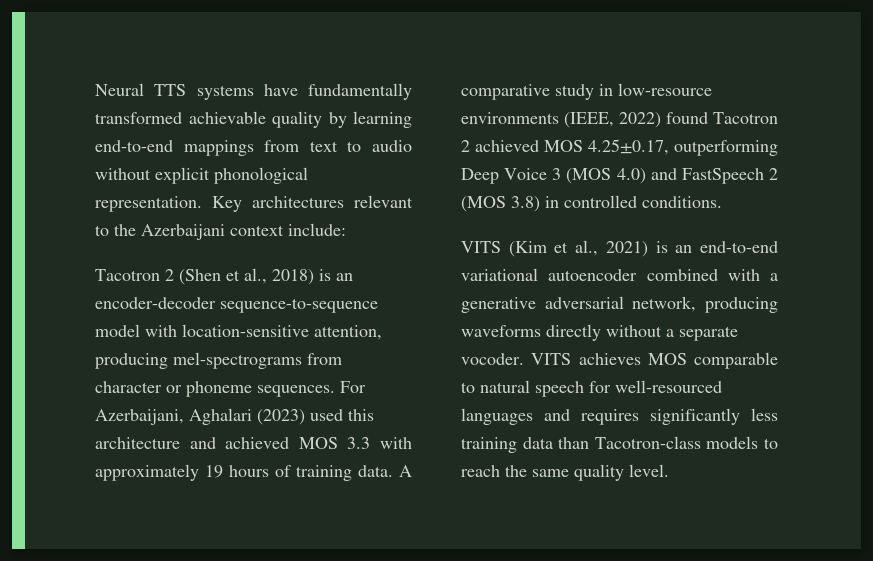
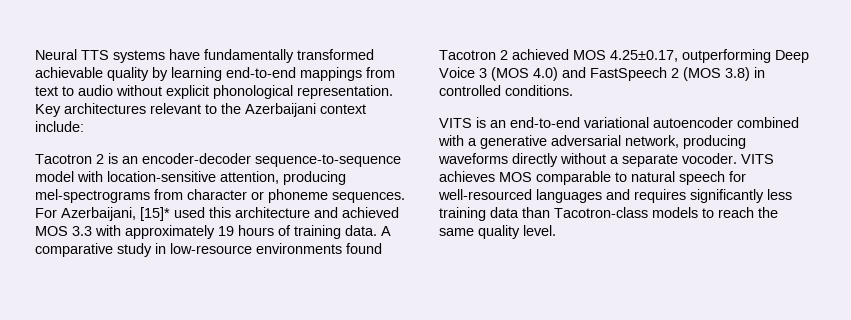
- Tacotron 2 (Shen et al., 2018) is an encoder-decoder sequence-to-sequence model with location-sensitive attention, producing mel-spectrograms from character or phoneme sequences.
+ Tacotron 2 is an encoder-decoder sequence-to-sequence model with location-sensitive attention, producing mel-spectrograms from character or phoneme sequences.
- For Azerbaijani, Aghalari (2023) used this architecture and achieved MOS 3.3 with approximately 19 hours of training data.
+ For Azerbaijani, [15]* used this architecture and achieved MOS 3.3 with approximately 19 hours of training data.
- A comparative study in low-resource environments (IEEE, 2022) found Tacotron 2 achieved MOS 4.25±0.17, outperforming Deep Voice 3 (MOS 4.0) and FastSpeech 2 (MOS 3.8) in controlled conditions.
+ A comparative study in low-resource environments found Tacotron 2 achieved MOS 4.25±0.17, outperforming Deep Voice 3 (MOS 4.0) and FastSpeech 2 (MOS 3.8) in controlled conditions.
- VITS (Kim et al., 2021) is an end-to-end variational autoencoder combined with a generative adversarial network, producing waveforms directly without a separate vocoder.
+ VITS is an end-to-end variational autoencoder combined with a generative adversarial network, producing waveforms directly without a separate vocoder.

